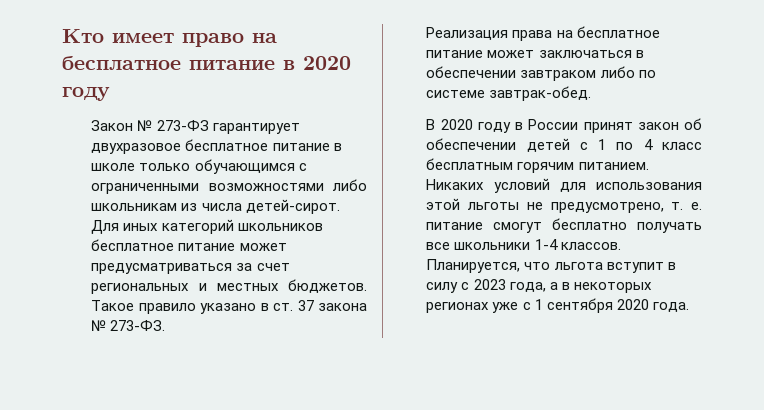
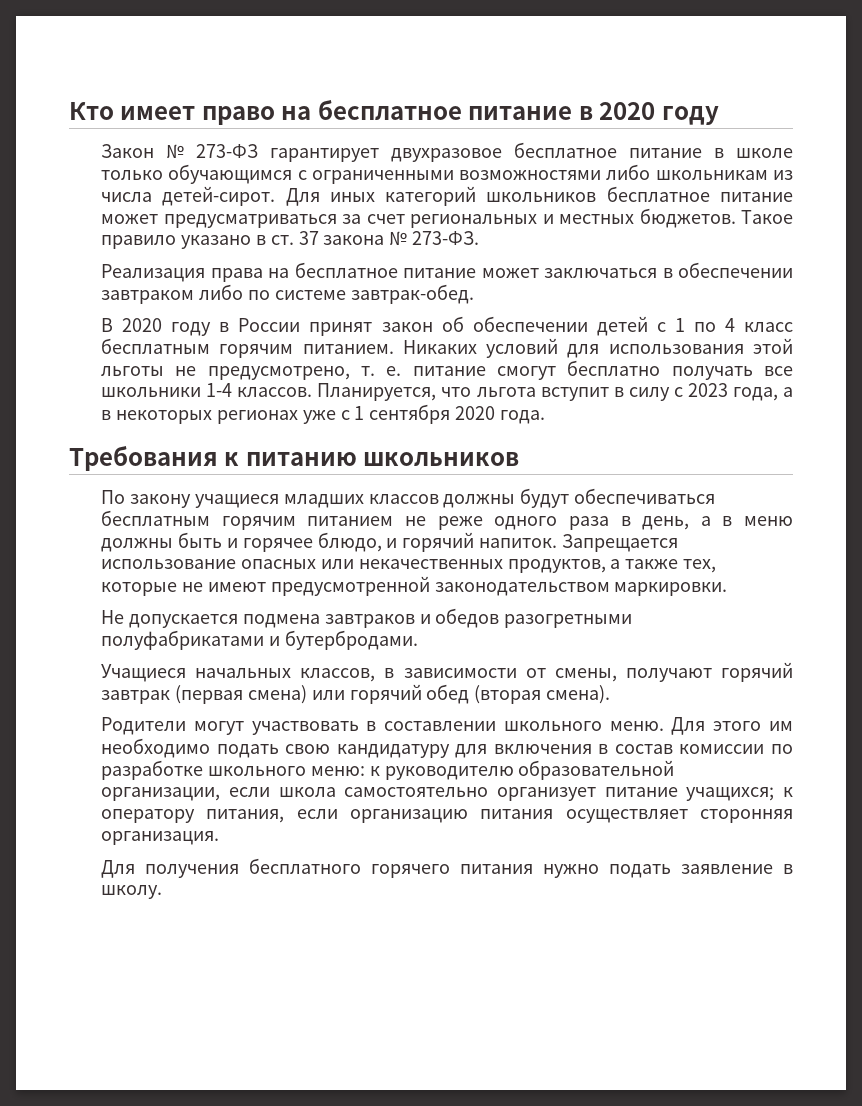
+ Требования к питанию школьников
+ По закону учащиеся младших классов должны будут обеспечиваться бесплатным горячим питанием не реже одного раза в день, а в меню должны быть и горячее блюдо, и горячий напиток. Запрещается использование опасных или некачественных продуктов, а также тех, которые не имеют предусмотренной законодательством маркировки.
+ Не допускается подмена завтраков и обедов разогретными полуфабрикатами и бутербродами.
+ Учащиеся начальных классов, в зависимости от смены, получают горячий завтрак (первая смена) или горячий обед (вторая смена).
+ Родители могут участвовать в составлении школьного меню. Для этого им необходимо подать свою кандидатуру для включения в состав комиссии по разработке школьного меню: к руководителю образовательной организации, если школа самостоятельно организует питание учащихся; к оператору питания, если организацию питания осуществляет сторонняя организация.
+ Для получения бесплатного горячего питания нужно подать заявление в школу.

